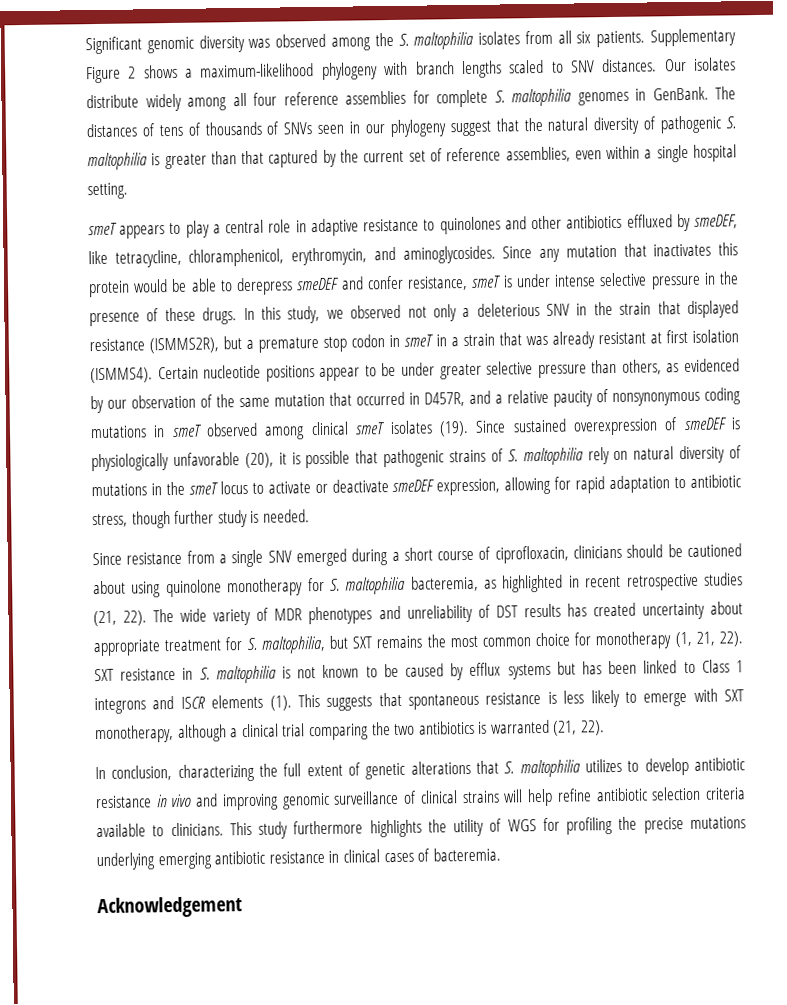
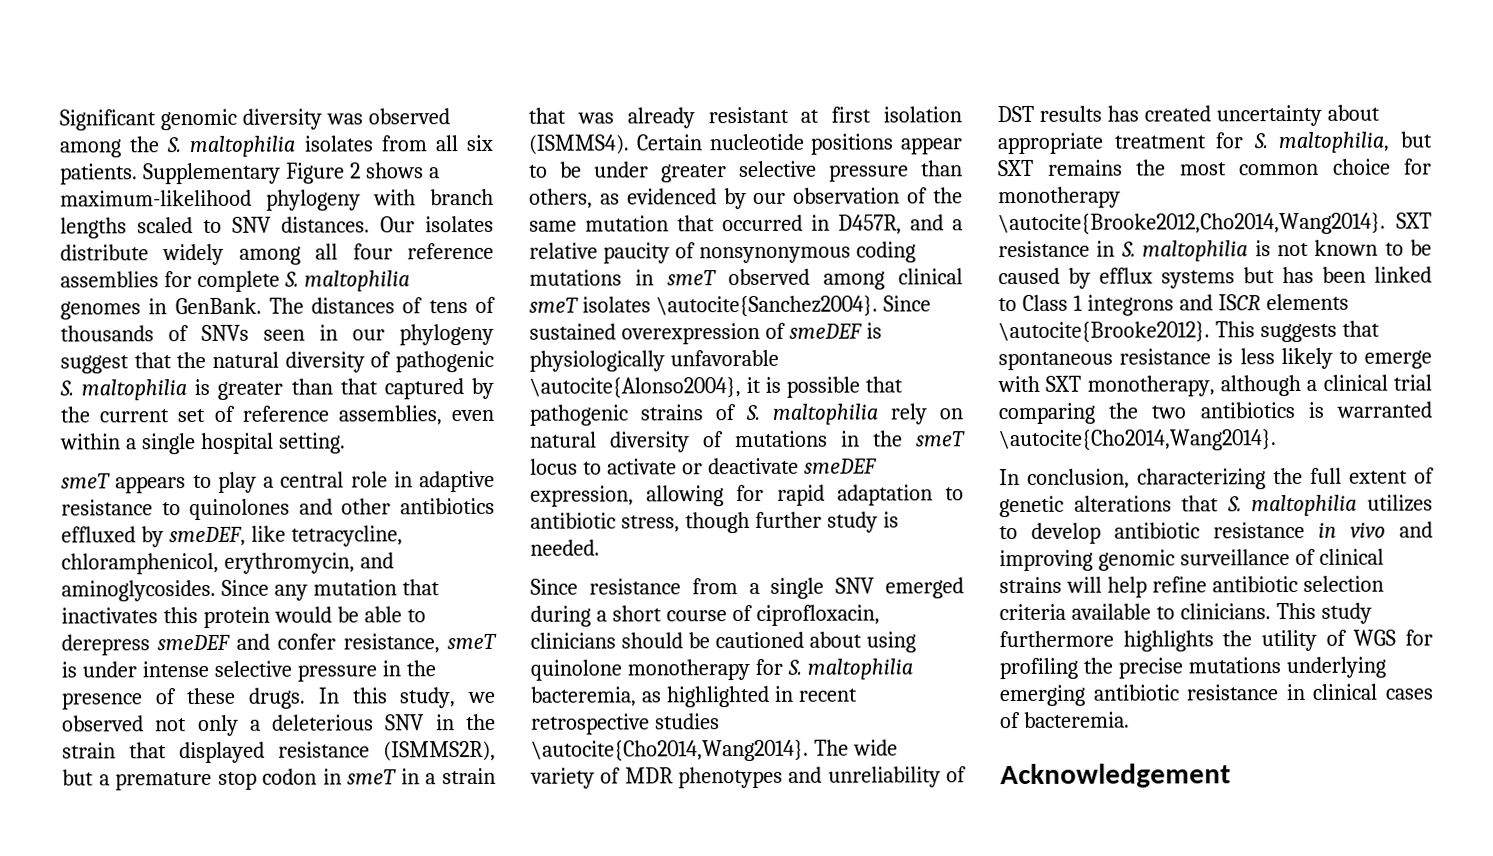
- Certain nucleotide positions appear to be under greater selective pressure than others, as evidenced by our observation of the same mutation that occurred in D457R, and a relative paucity of nonsynonymous coding mutations in smeT observed among clinical smeT isolates (19).
+ Certain nucleotide positions appear to be under greater selective pressure than others, as evidenced by our observation of the same mutation that occurred in D457R, and a relative paucity of nonsynonymous coding mutations in smeT observed among clinical smeT isolates \autocite{Sanchez2004}.
- Since sustained overexpression of smeDEF is physiologically unfavorable (20), it is possible that pathogenic strains of S. maltophilia rely on natural diversity of mutations in the smeT locus to activate or deactivate smeDEF expression, allowing for rapid adaptation to antibiotic stress, though further study is needed.
+ Since sustained overexpression of smeDEF is physiologically unfavorable \autocite{Alonso2004}, it is possible that pathogenic strains of S. maltophilia rely on natural diversity of mutations in the smeT locus to activate or deactivate smeDEF expression, allowing for rapid adaptation to antibiotic stress, though further study is needed.
- Since resistance from a single SNV emerged during a short course of ciprofloxacin, clinicians should be cautioned about using quinolone monotherapy for S. maltophilia bacteremia, as highlighted in recent retrospective studies (21, 22).
+ Since resistance from a single SNV emerged during a short course of ciprofloxacin, clinicians should be cautioned about using quinolone monotherapy for S. maltophilia bacteremia, as highlighted in recent retrospective studies \autocite{Cho2014,Wang2014}.
- The wide variety of MDR phenotypes and unreliability of DST results has created uncertainty about appropriate treatment for S. maltophilia, but SXT remains the most common choice for monotherapy (1, 21, 22).
+ The wide variety of MDR phenotypes and unreliability of DST results has created uncertainty about appropriate treatment for S. maltophilia, but SXT remains the most common choice for monotherapy \autocite{Brooke2012,Cho2014,Wang2014}.
- SXT resistance in S. maltophilia is not known to be caused by efflux systems but has been linked to Class 1 integrons and ISCR elements (1).
+ SXT resistance in S. maltophilia is not known to be caused by efflux systems but has been linked to Class 1 integrons and ISCR elements \autocite{Brooke2012}.
- This suggests that spontaneous resistance is less likely to emerge with SXT monotherapy, although a clinical trial comparing the two antibiotics is warranted (21, 22).
+ This suggests that spontaneous resistance is less likely to emerge with SXT monotherapy, although a clinical trial comparing the two antibiotics is warranted \autocite{Cho2014,Wang2014}.

